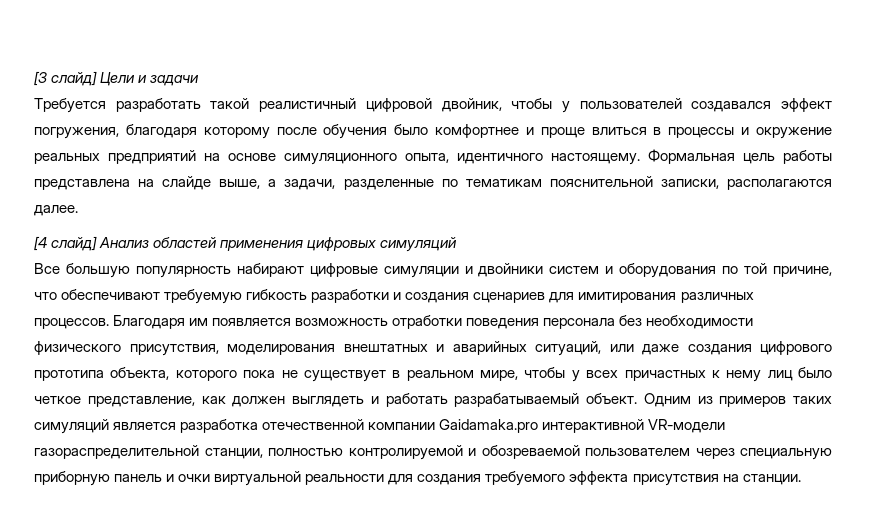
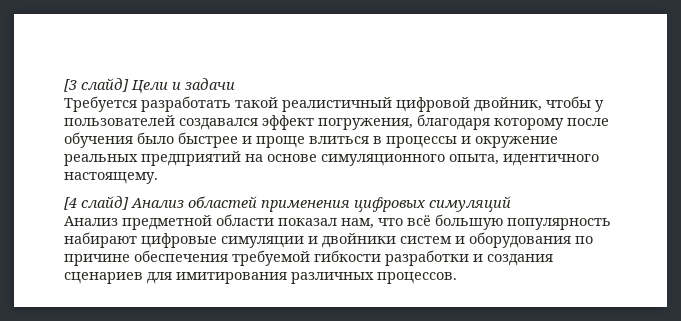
- Требуется разработать такой реалистичный цифровой двойник, чтобы у пользователей создавался эффект погружения, благодаря которому после обучения было комфортнее и проще влиться в процессы и окружение реальных предприятий на основе симуляционного опыта, идентичного настоящему. Формальная цель работы представлена на слайде выше, а задачи, разделенные по тематикам пояснительной записки, располагаются далее.
+ Требуется разработать такой реалистичный цифровой двойник, чтобы у пользователей создавался эффект погружения, благодаря которому после обучения было быстрее и проще влиться в процессы и окружение реальных предприятий на основе симуляционного опыта, идентичного настоящему.
- Все большую популярность набирают цифровые симуляции и двойники систем и оборудования по той причине, что обеспечивают требуемую гибкость разработки и создания сценариев для имитирования различных процессов. Благодаря им появляется возможность отработки поведения персонала без необходимости физического присутствия, моделирования внештатных и аварийных ситуаций, или даже создания цифрового прототипа объекта, которого пока не существует в реальном мире, чтобы у всех причастных к нему лиц было четкое представление, как должен выглядеть и работать разрабатываемый объект. Одним из примеров таких симуляций является разработка отечественной компании Gaidamaka.pro интерактивной VR-модели газораспределительной станции, полностью контролируемой и обозреваемой пользователем через специальную приборную панель и очки виртуальной реальности для создания требуемого эффекта присутствия на станции.
+ Анализ предметной области показал нам, что всё большую популярность набирают цифровые симуляции и двойники систем и оборудования по причине обеспечения требуемой гибкости разработки и создания сценариев для имитирования различных процессов.

